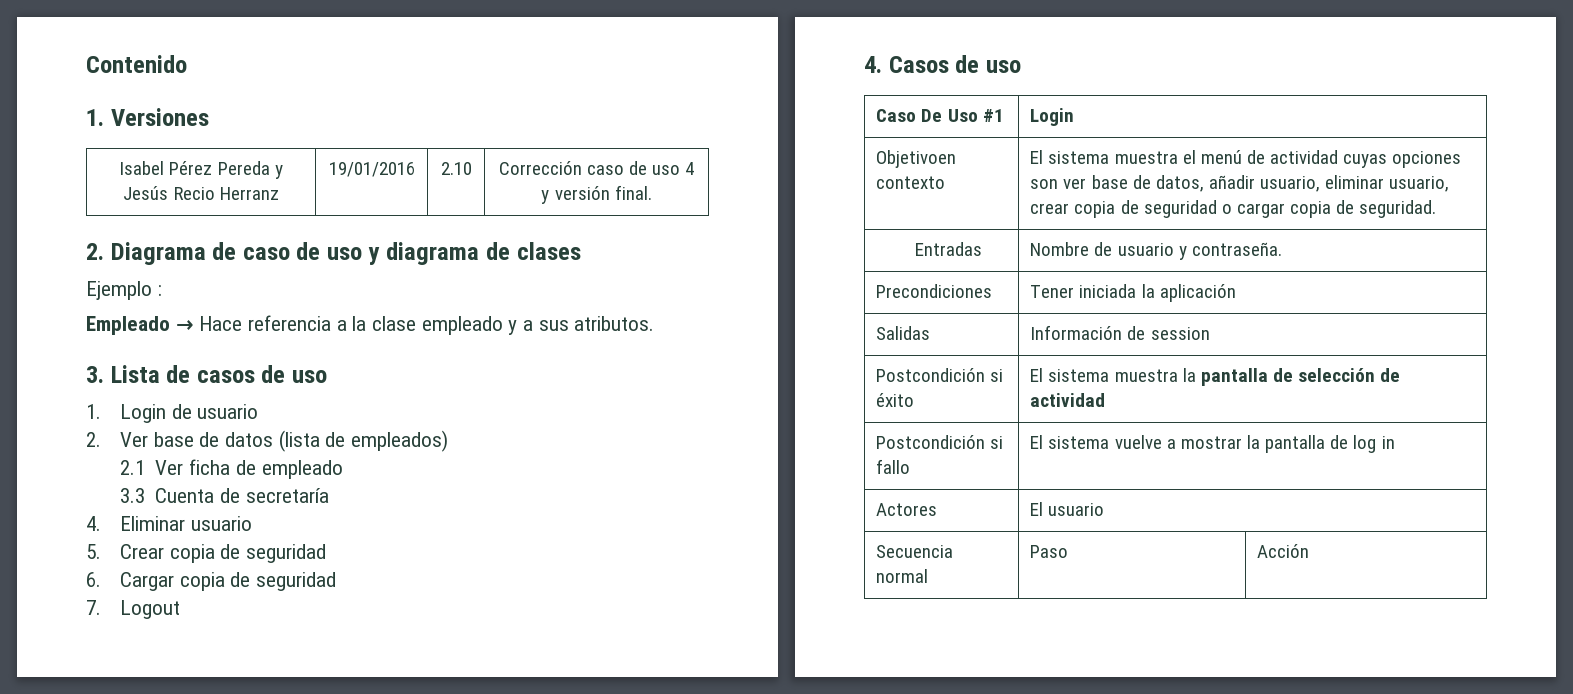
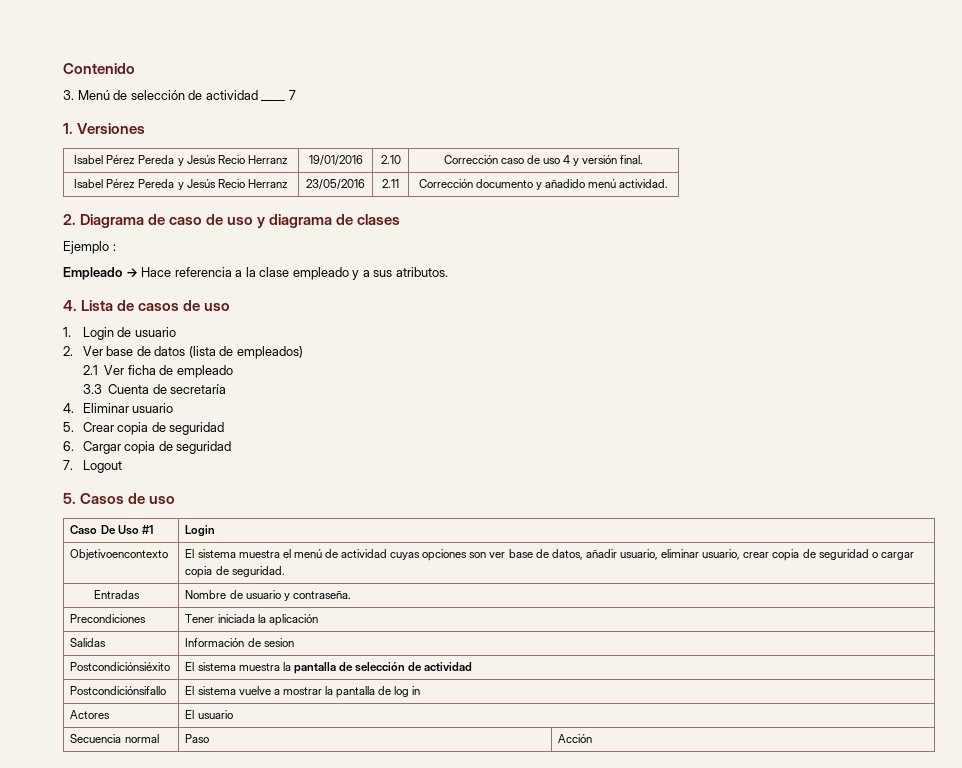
+ 3. Menú de selección de actividad ____ 7
+ Isabel Pérez Pereda y Jesús Recio Herranz | 23/05/2016 | 2.11 | Corrección documento y añadido menú actividad.
- 3. Lista de casos de uso
+ 4. Lista de casos de uso
- 4. Casos de uso
+ 5. Casos de uso
- Objetivoen contexto | El sistema muestra el menú de actividad cuyas opciones son ver base de datos, añadir usuario, eliminar usuario, crear copia de seguridad o cargar copia de seguridad.
+ Objetivoencontexto | El sistema muestra el menú de actividad cuyas opciones son ver base de datos, añadir usuario, eliminar usuario, crear copia de seguridad o cargar copia de seguridad.
- Salidas | Información de session
- Postcondición si éxito | El sistema muestra la pantalla de selección de actividad
+ Salidas | Información de sesion
+ Postcondiciónsiéxito | El sistema muestra la pantalla de selección de actividad
- Postcondición si fallo | El sistema vuelve a mostrar la pantalla de log in
+ Postcondiciónsifallo | El sistema vuelve a mostrar la pantalla de log in

